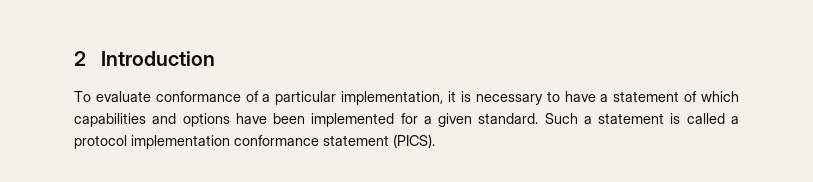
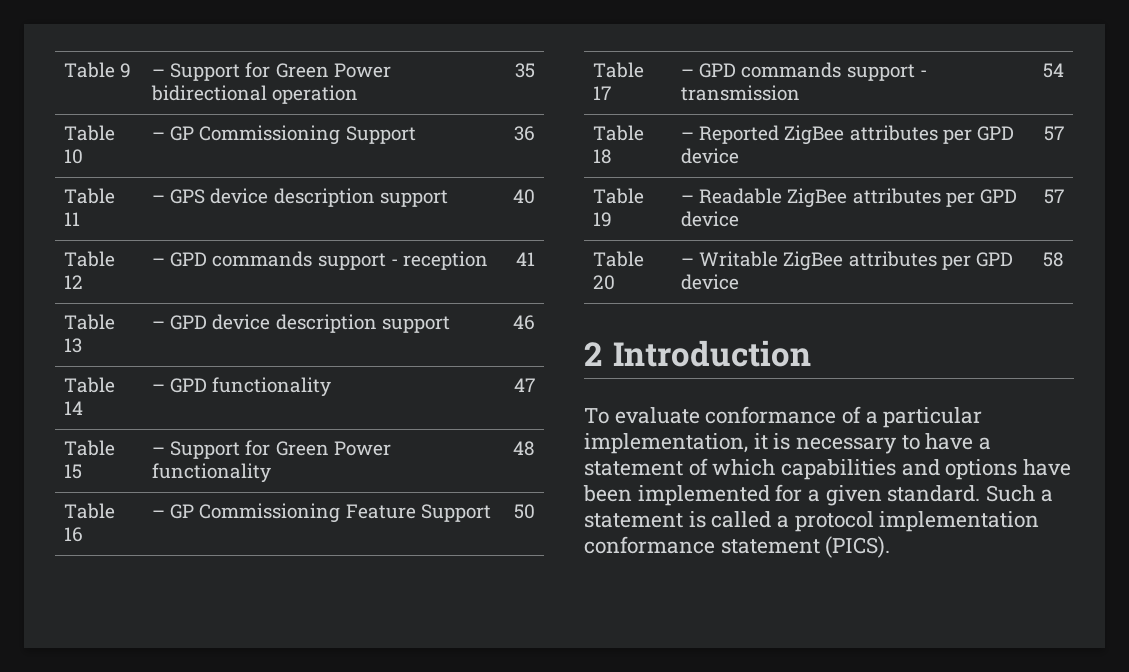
+ Table 9 | – Support for Green Power bidirectional operation | 35
+ Table 10 | – GP Commissioning Support | 36
+ Table 11 | – GPS device description support | 40
+ Table 12 | – GPD commands support - reception | 41
+ Table 13 | – GPD device description support | 46
+ Table 14 | – GPD functionality | 47
+ Table 15 | – Support for Green Power functionality | 48
+ Table 16 | – GP Commissioning Feature Support | 50
+ Table 17 | – GPD commands support - transmission | 54
+ Table 18 | – Reported ZigBee attributes per GPD device | 57
+ Table 19 | – Readable ZigBee attributes per GPD device | 57
+ Table 20 | – Writable ZigBee attributes per GPD device | 58

